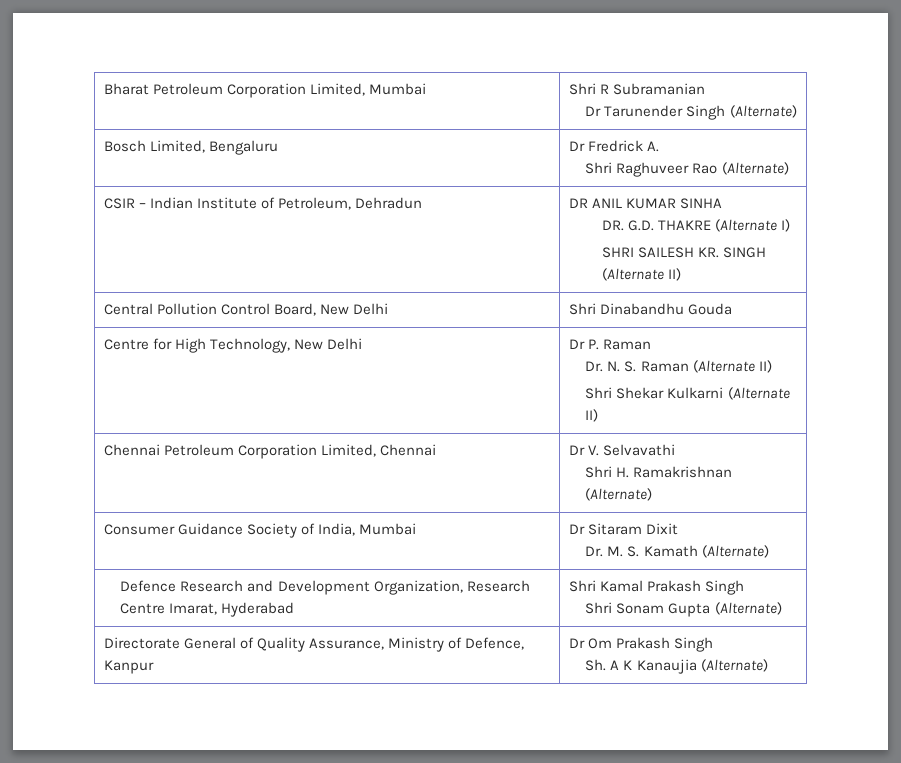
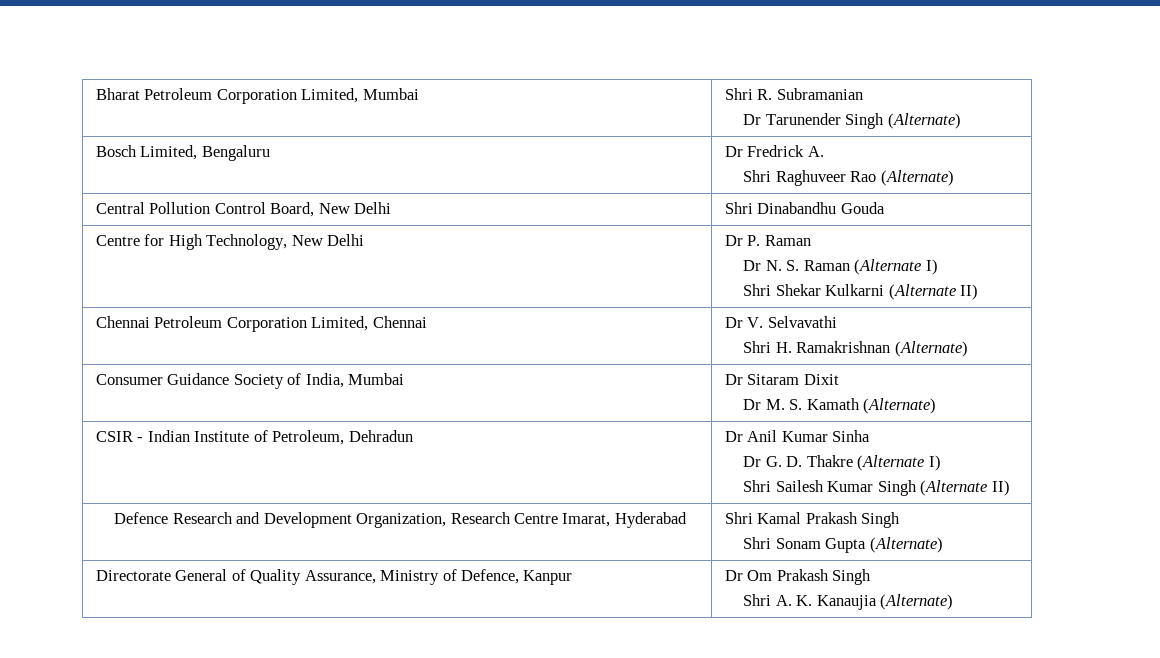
- Bharat Petroleum Corporation Limited, Mumbai | Shri R Subramanian
+ Bharat Petroleum Corporation Limited, Mumbai | Shri R. Subramanian
- CSIR – Indian Institute of Petroleum, Dehradun | DR ANIL KUMAR SINHA
- DR. G.D. THAKRE (Alternate I)
- SHRI SAILESH KR. SINGH (Alternate II)
  Centre for High Technology, New Delhi | Dr P. Raman
- Dr. N. S. Raman (Alternate II)
+ Dr N. S. Raman (Alternate I)
  Consumer Guidance Society of India, Mumbai | Dr Sitaram Dixit
- Dr. M. S. Kamath (Alternate)
+ Dr M. S. Kamath (Alternate)
+ CSIR - Indian Institute of Petroleum, Dehradun | Dr Anil Kumar Sinha
+ Dr G. D. Thakre (Alternate I)
+ Shri Sailesh Kumar Singh (Alternate II)
  Directorate General of Quality Assurance, Ministry of Defence, Kanpur | Dr Om Prakash Singh
- Sh. A K Kanaujia (Alternate)
+ Shri A. K. Kanaujia (Alternate)

